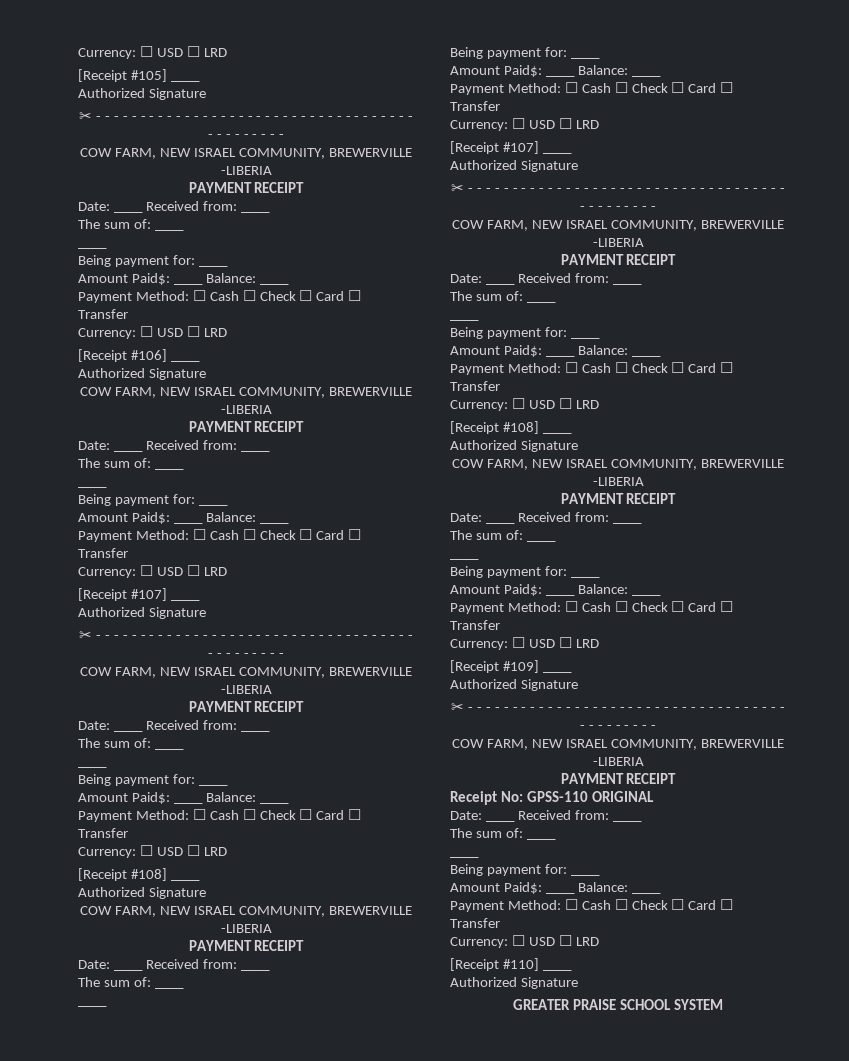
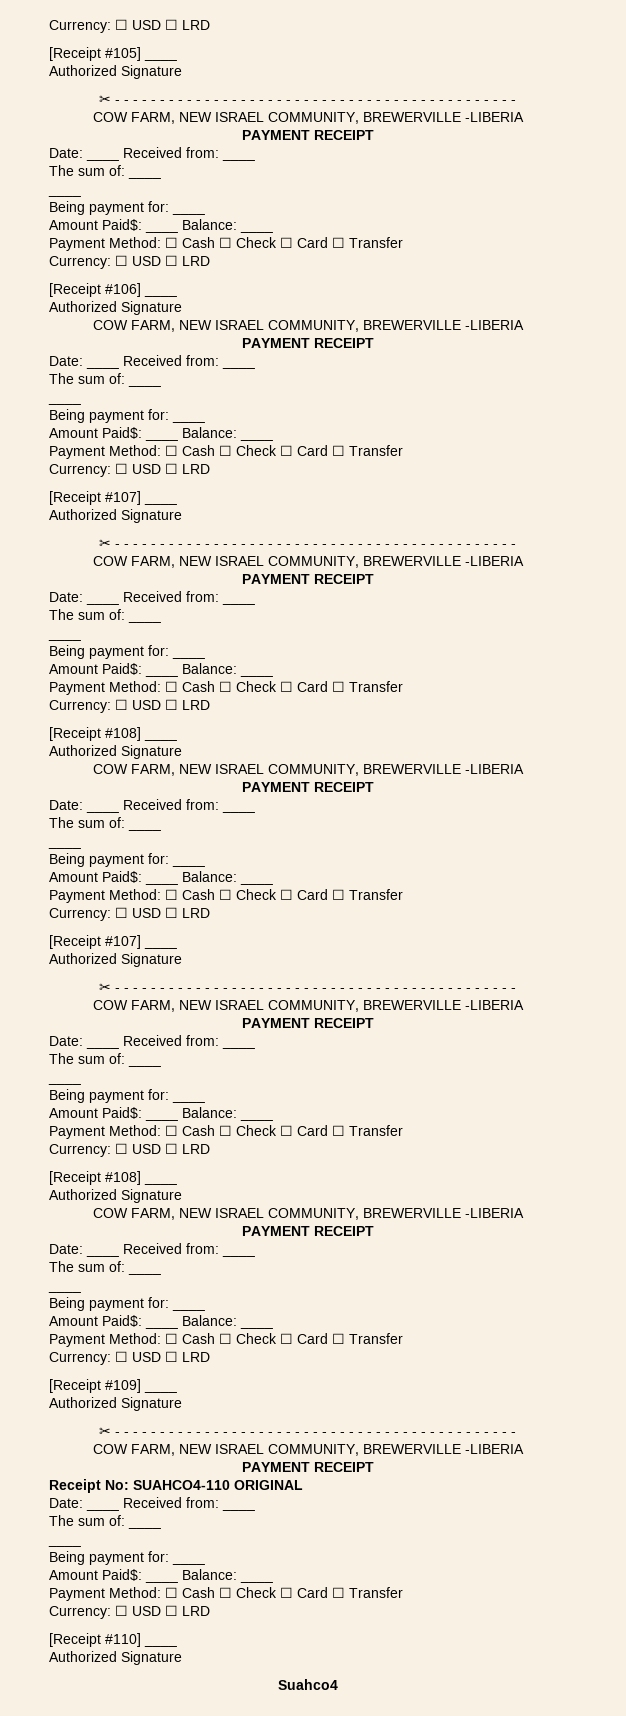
- Receipt No: GPSS-110 ORIGINAL
+ Receipt No: SUAHCO4-110 ORIGINAL
- GREATER PRAISE SCHOOL SYSTEM
+ Suahco4

